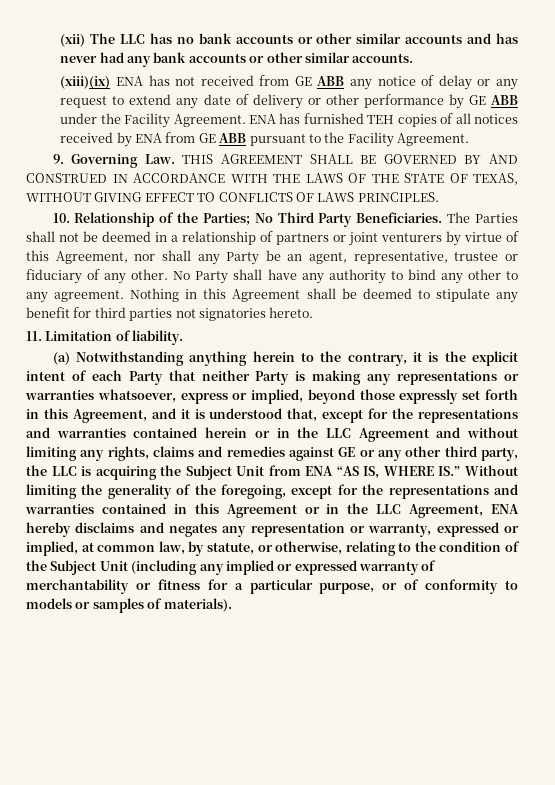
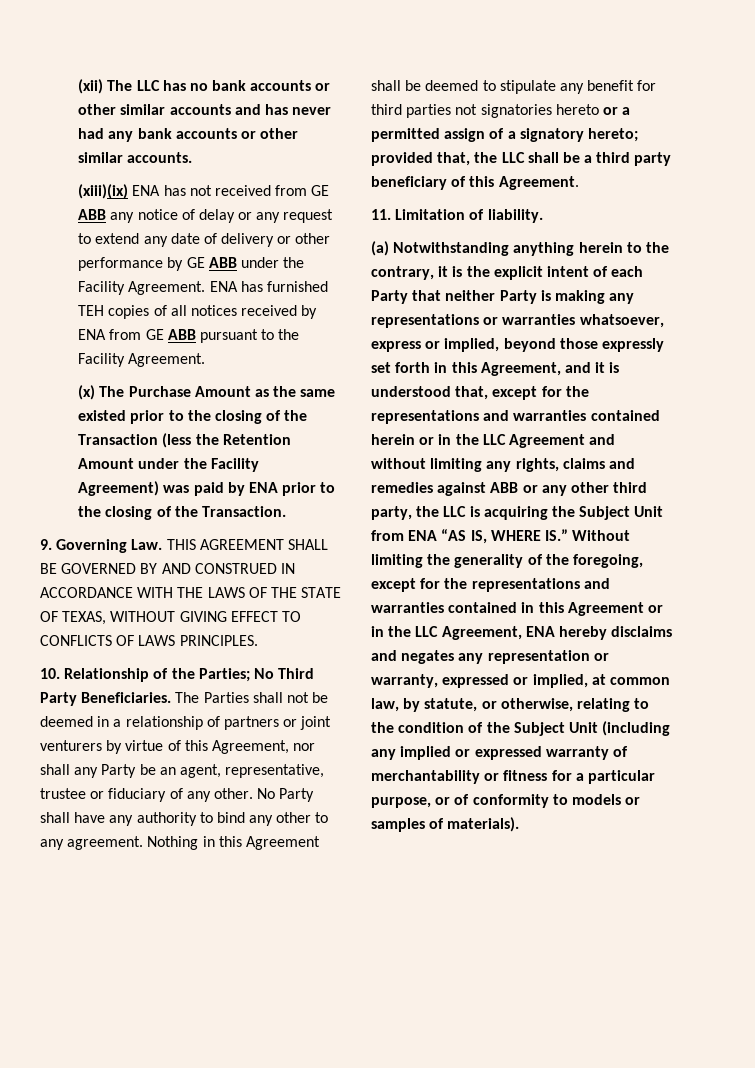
+ (x) The Purchase Amount as the same existed prior to the closing of the Transaction (less the Retention Amount under the Facility Agreement) was paid by ENA prior to the closing of the Transaction.
- Nothing in this Agreement shall be deemed to stipulate any benefit for third parties not signatories hereto.
+ Nothing in this Agreement shall be deemed to stipulate any benefit for third parties not signatories hereto or a permitted assign of a signatory hereto; provided that, the LLC shall be a third party beneficiary of this Agreement.
- (a) Notwithstanding anything herein to the contrary, it is the explicit intent of each Party that neither Party is making any representations or warranties whatsoever, express or implied, beyond those expressly set forth in this Agreement, and it is understood that, except for the representations and warranties contained herein or in the LLC Agreement and without limiting any rights, claims and remedies against GE or any other third party, the LLC is acquiring the Subject Unit from ENA “AS IS, WHERE IS.” Without limiting the generality of the foregoing, except for the representations and warranties contained in this Agreement or in the LLC Agreement, ENA hereby disclaims and negates any representation or warranty, expressed or implied, at common law, by statute, or otherwise, relating to the condition of the Subject Unit (including any implied or expressed warranty of merchantability or fitness for a particular purpose, or of conformity to models or samples of materials).
+ (a) Notwithstanding anything herein to the contrary, it is the explicit intent of each Party that neither Party is making any representations or warranties whatsoever, express or implied, beyond those expressly set forth in this Agreement, and it is understood that, except for the representations and warranties contained herein or in the LLC Agreement and without limiting any rights, claims and remedies against ABB or any other third party, the LLC is acquiring the Subject Unit from ENA “AS IS, WHERE IS.” Without limiting the generality of the foregoing, except for the representations and warranties contained in this Agreement or in the LLC Agreement, ENA hereby disclaims and negates any representation or warranty, expressed or implied, at common law, by statute, or otherwise, relating to the condition of the Subject Unit (including any implied or expressed warranty of merchantability or fitness for a particular purpose, or of conformity to models or samples of materials).

